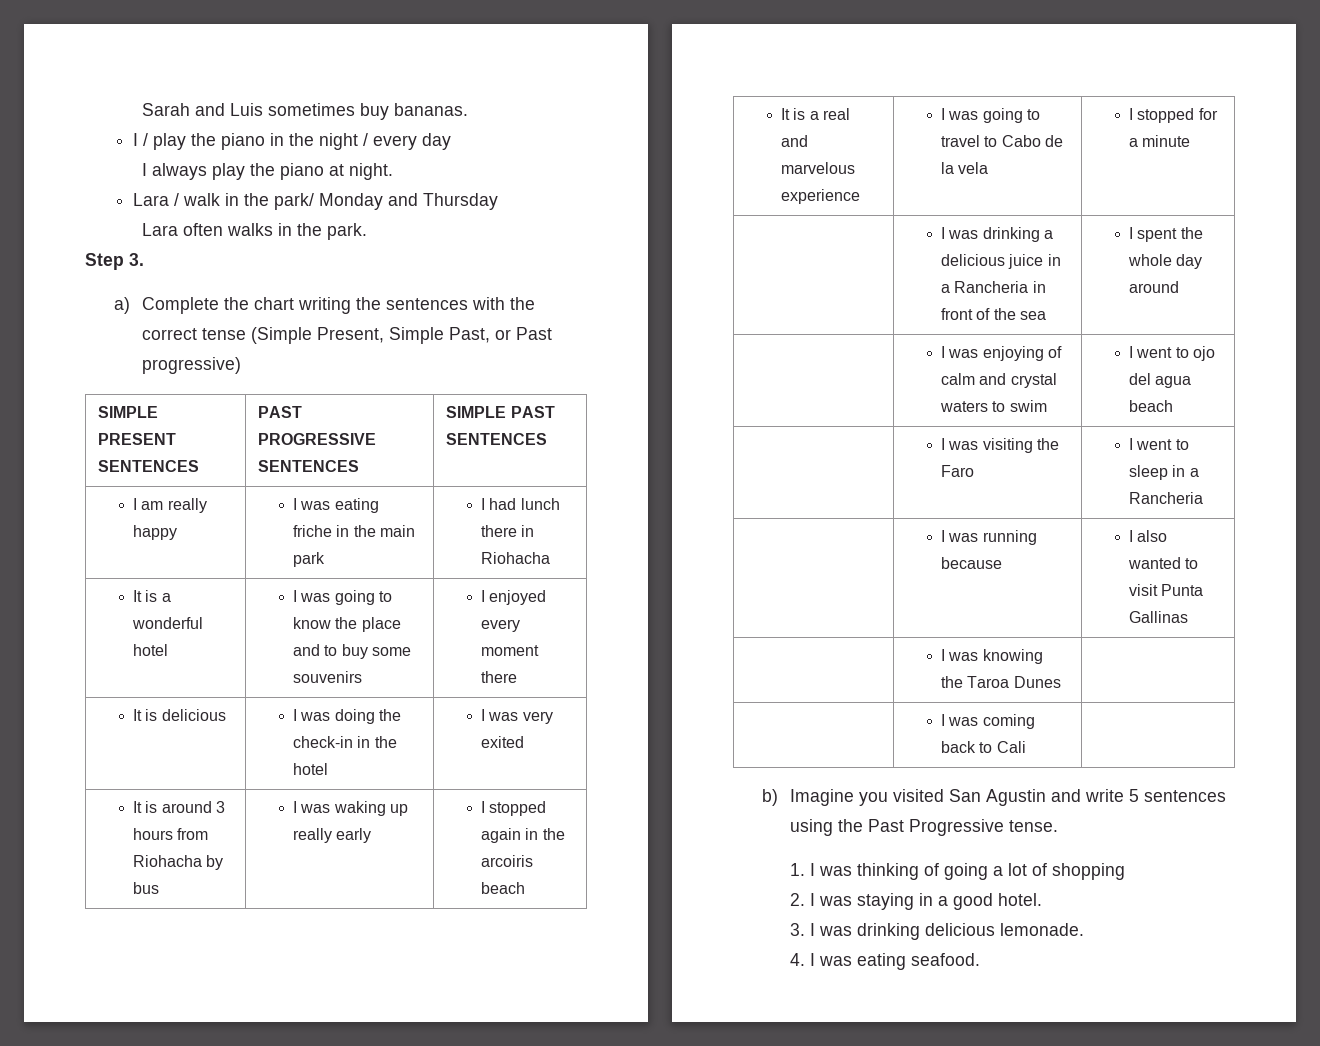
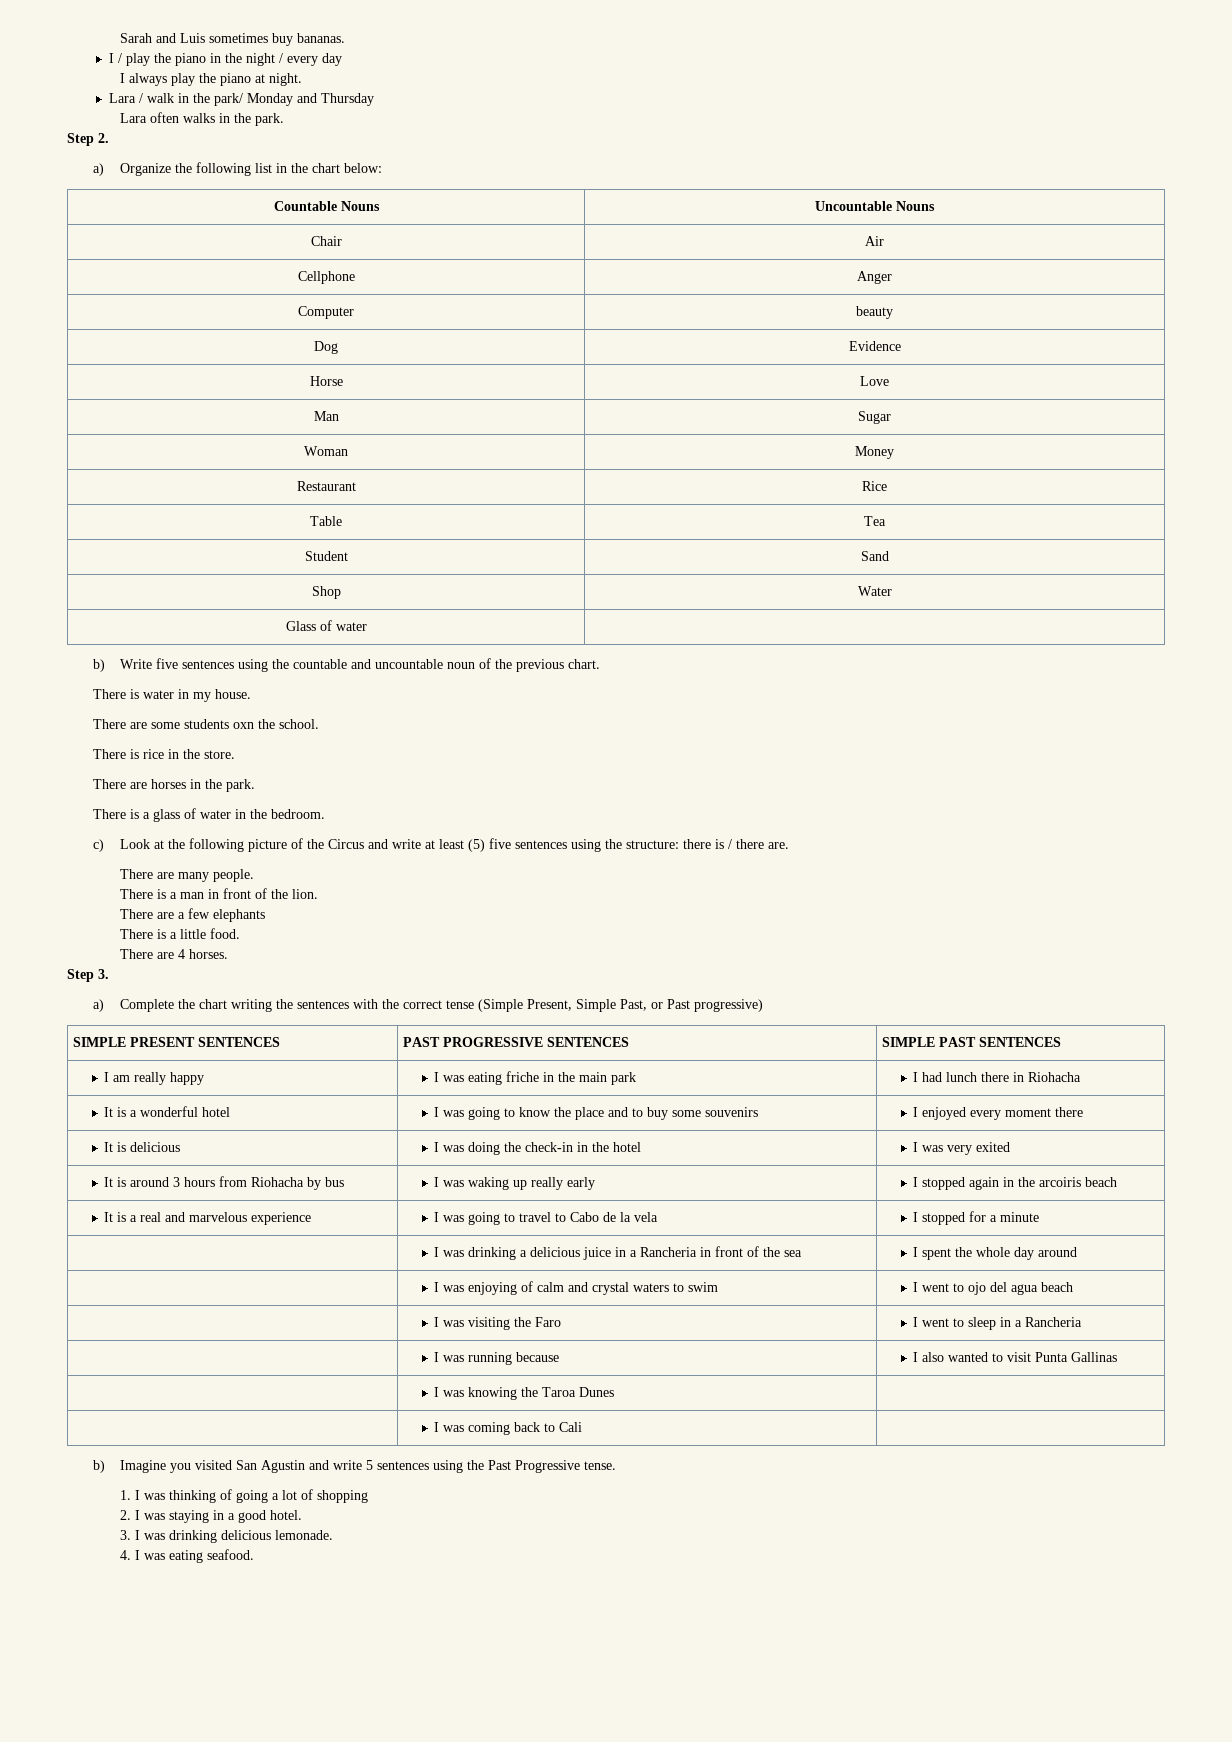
+ Step 2.
+ a) Organize the following list in the chart below:
+ Countable Nouns | Uncountable Nouns
+ Chair | Air
+ Cellphone | Anger
+ Computer | beauty
+ Dog | Evidence
+ Horse | Love
+ Man | Sugar
+ Woman | Money
+ Restaurant | Rice
+ Table | Tea
+ Student | Sand
+ Shop | Water
+ Glass of water |
+ b) Write five sentences using the countable and uncountable noun of the previous chart.
+ There is water in my house.
+ There are some students oxn the school.
+ There is rice in the store.
+ There are horses in the park.
+ There is a glass of water in the bedroom.
+ c) Look at the following picture of the Circus and write at least (5) five sentences using the structure: there is / there are.
+ There are many people.
+ There is a man in front of the lion.
+ There are a few elephants
+ There is a little food.
+ There are 4 horses.

